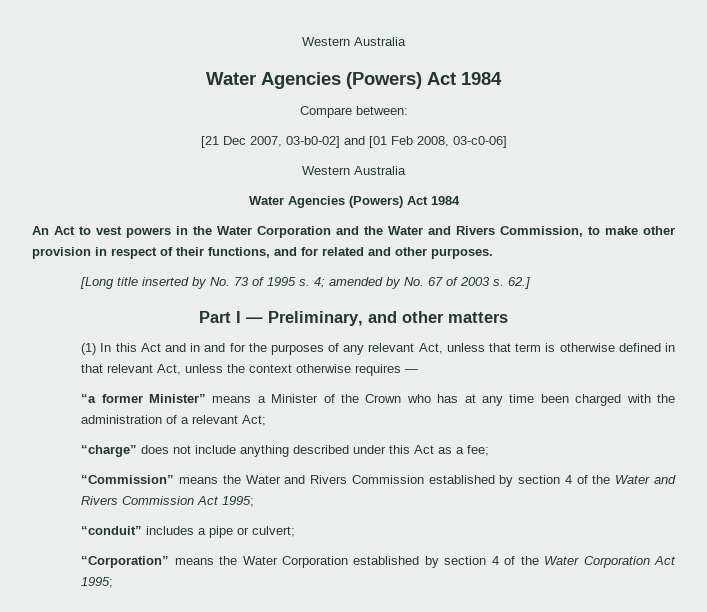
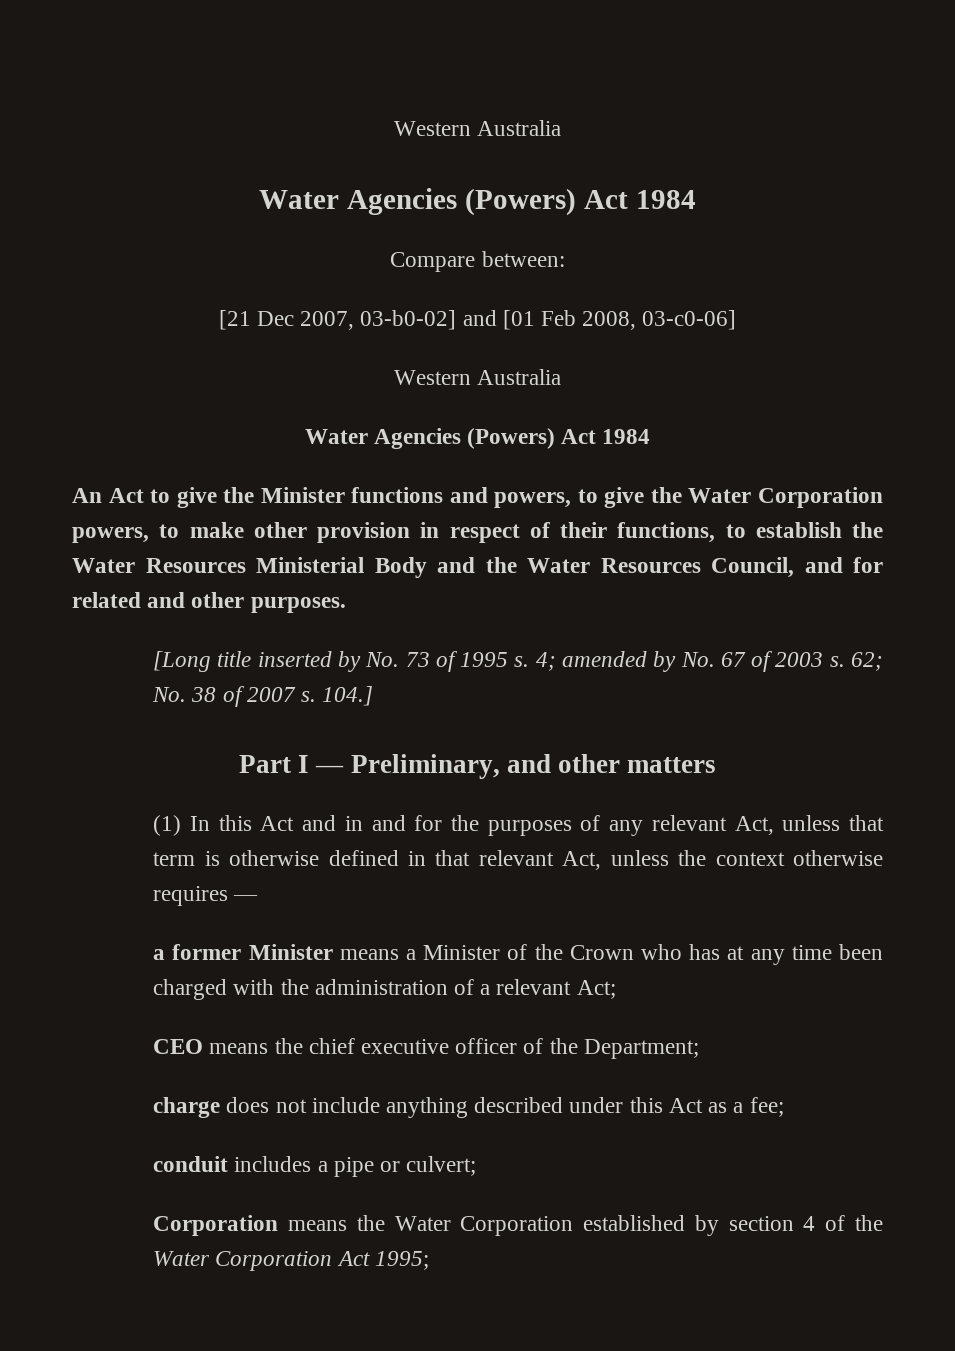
- An Act to vest powers in the Water Corporation and the Water and Rivers Commission, to make other provision in respect of their functions, and for related and other purposes.
+ An Act to give the Minister functions and powers, to give the Water Corporation powers, to make other provision in respect of their functions, to establish the Water Resources Ministerial Body and the Water Resources Council, and for related and other purposes.
- 62.]
+ 62; No. 38 of 2007 s. 104.]
- “a former Minister” means a Minister of the Crown who has at any time been charged with the administration of a relevant Act;
+ a former Minister means a Minister of the Crown who has at any time been charged with the administration of a relevant Act;
- “charge” does not include anything described under this Act as a fee;
+ CEO means the chief executive officer of the Department;
+ charge does not include anything described under this Act as a fee;
- “Commission” means the Water and Rivers Commission established by section 4 of the Water and Rivers Commission Act 1995;
- “conduit” includes a pipe or culvert;
+ conduit includes a pipe or culvert;
- “Corporation” means the Water Corporation established by section 4 of the Water Corporation Act 1995;
+ Corporation means the Water Corporation established by section 4 of the Water Corporation Act 1995;

